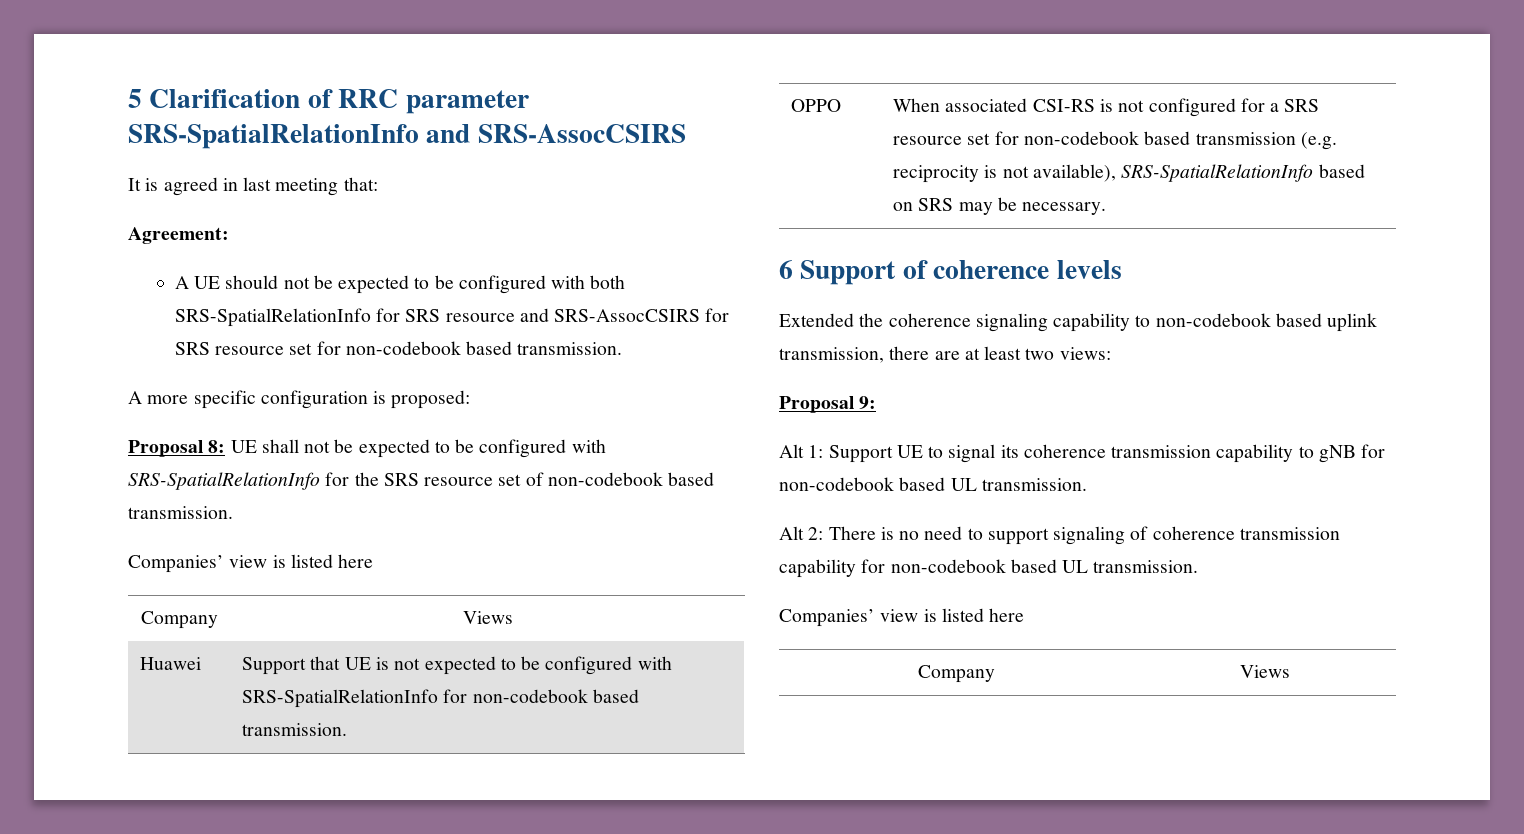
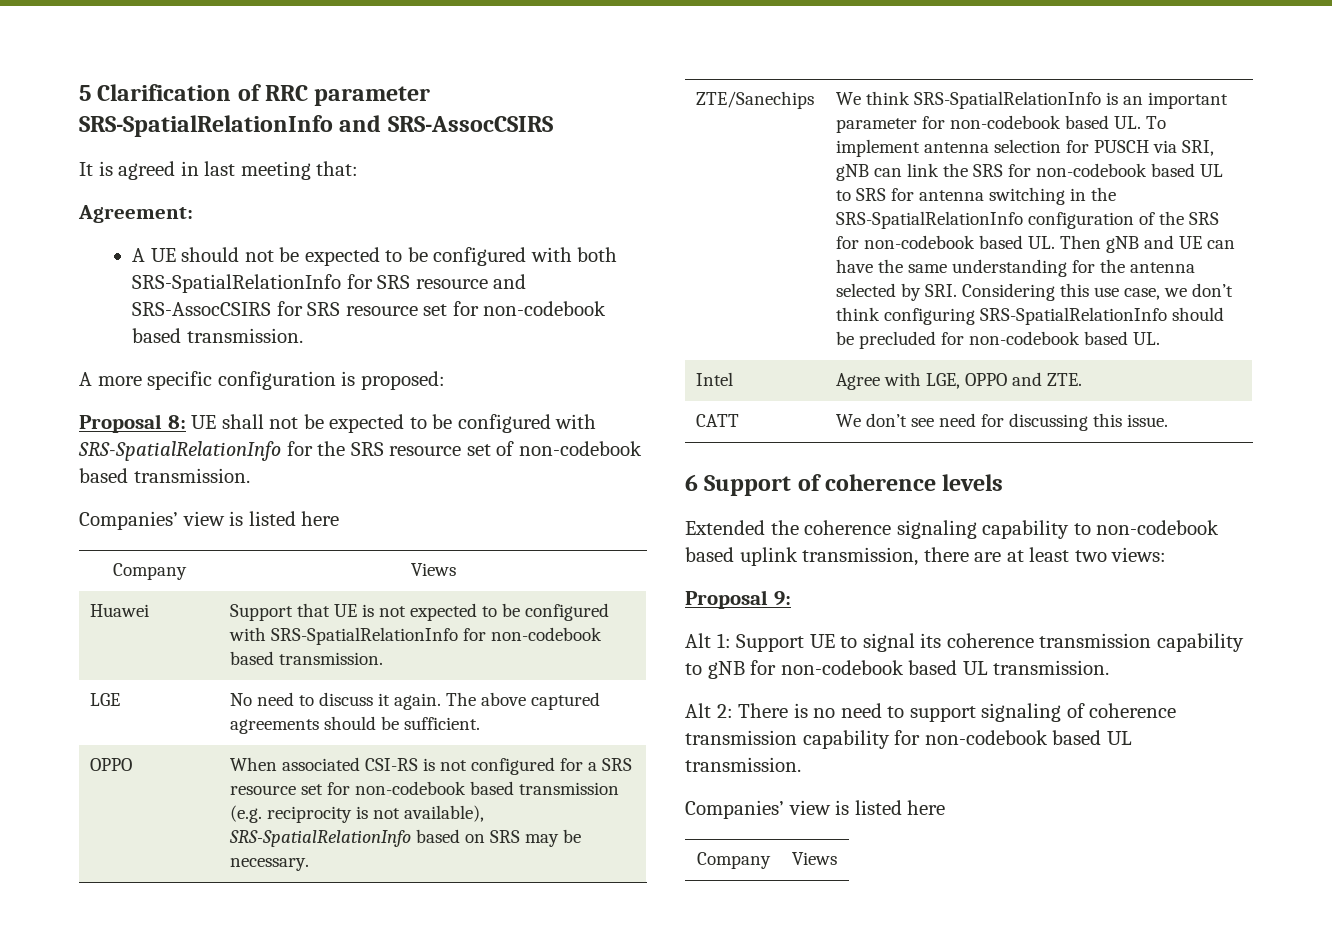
+ LGE | No need to discuss it again. The above captured agreements should be sufficient.
+ ZTE/Sanechips | We think SRS-SpatialRelationInfo is an important parameter for non-codebook based UL. To implement antenna selection for PUSCH via SRI, gNB can link the SRS for non-codebook based UL to SRS for antenna switching in the SRS-SpatialRelationInfo configuration of the SRS for non-codebook based UL. Then gNB and UE can have the same understanding for the antenna selected by SRI. Considering this use case, we don’t think configuring SRS-SpatialRelationInfo should be precluded for non-codebook based UL.
+ Intel | Agree with LGE, OPPO and ZTE.
+ CATT | We don’t see need for discussing this issue.

